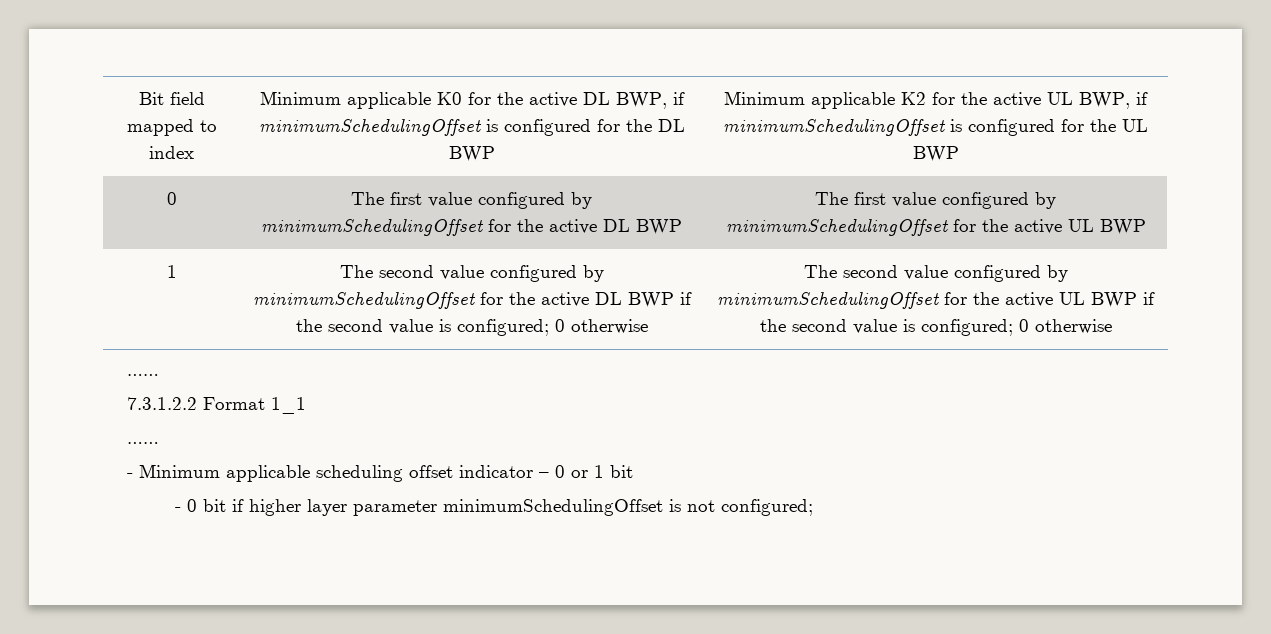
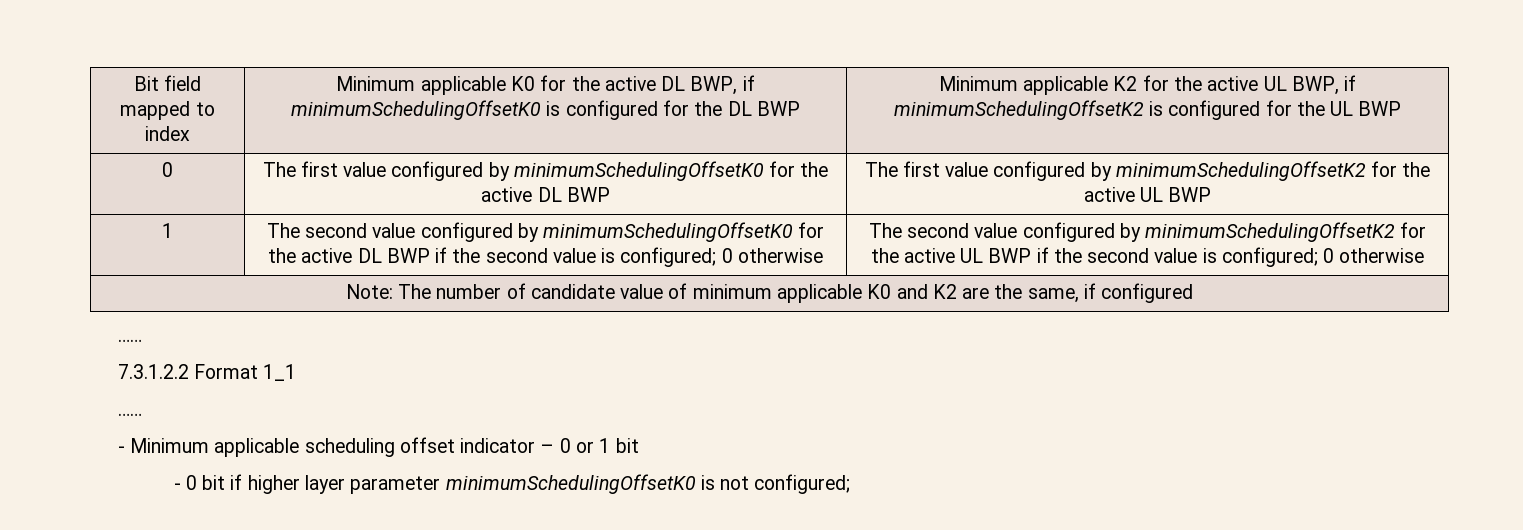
- Bit field mapped to index | Minimum applicable K0 for the active DL BWP, if minimumSchedulingOffset is configured for the DL BWP | Minimum applicable K2 for the active UL BWP, if minimumSchedulingOffset is configured for the UL BWP
+ Bit field mapped to index | Minimum applicable K0 for the active DL BWP, if minimumSchedulingOffsetK0 is configured for the DL BWP | Minimum applicable K2 for the active UL BWP, if minimumSchedulingOffsetK2 is configured for the UL BWP
- 0 | The first value configured by minimumSchedulingOffset for the active DL BWP | The first value configured by minimumSchedulingOffset for the active UL BWP
+ 0 | The first value configured by minimumSchedulingOffsetK0 for the active DL BWP | The first value configured by minimumSchedulingOffsetK2 for the active UL BWP
- 1 | The second value configured by minimumSchedulingOffset for the active DL BWP if the second value is configured; 0 otherwise | The second value configured by minimumSchedulingOffset for the active UL BWP if the second value is configured; 0 otherwise
+ 1 | The second value configured by minimumSchedulingOffsetK0 for the active DL BWP if the second value is configured; 0 otherwise | The second value configured by minimumSchedulingOffsetK2 for the active UL BWP if the second value is configured; 0 otherwise
+ Note: The number of candidate value of minimum applicable K0 and K2 are the same, if configured
- - 0 bit if higher layer parameter minimumSchedulingOffset is not configured;
+ - 0 bit if higher layer parameter minimumSchedulingOffsetK0 is not configured;

